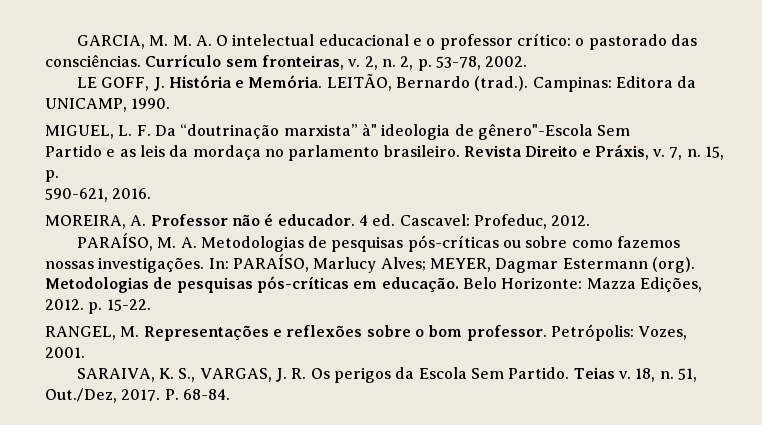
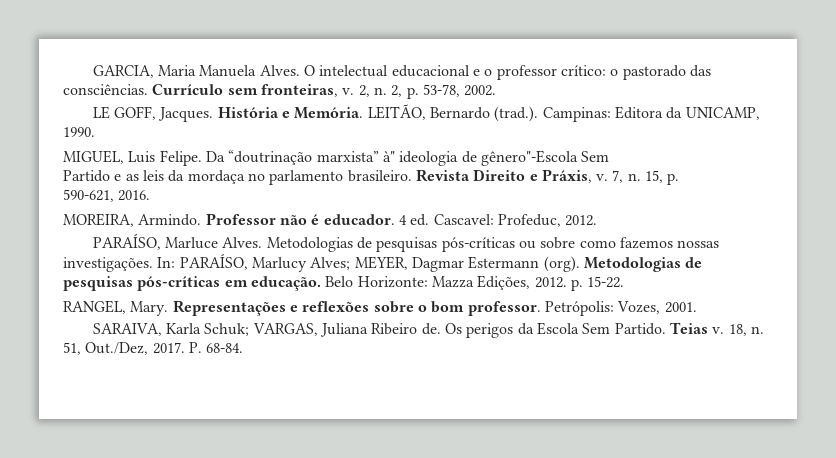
- GARCIA, M. M. A. O intelectual educacional e o professor crítico: o pastorado das consciências.
+ GARCIA, Maria Manuela Alves. O intelectual educacional e o professor crítico: o pastorado das consciências.
- LE GOFF, J. História e Memória.
+ LE GOFF, Jacques. História e Memória.
- MIGUEL, L. F. Da “doutrinação marxista” à" ideologia de gênero"-Escola Sem
+ MIGUEL, Luis Felipe. Da “doutrinação marxista” à" ideologia de gênero"-Escola Sem
- MOREIRA, A. Professor não é educador.
+ MOREIRA, Armindo. Professor não é educador.
- PARAÍSO, M. A. Metodologias de pesquisas pós-críticas ou sobre como fazemos nossas investigações.
+ PARAÍSO, Marluce Alves. Metodologias de pesquisas pós-críticas ou sobre como fazemos nossas investigações.
- RANGEL, M. Representações e reflexões sobre o bom professor.
+ RANGEL, Mary. Representações e reflexões sobre o bom professor.
- SARAIVA, K. S., VARGAS, J. R. Os perigos da Escola Sem Partido.
+ SARAIVA, Karla Schuk; VARGAS, Juliana Ribeiro de. Os perigos da Escola Sem Partido.

